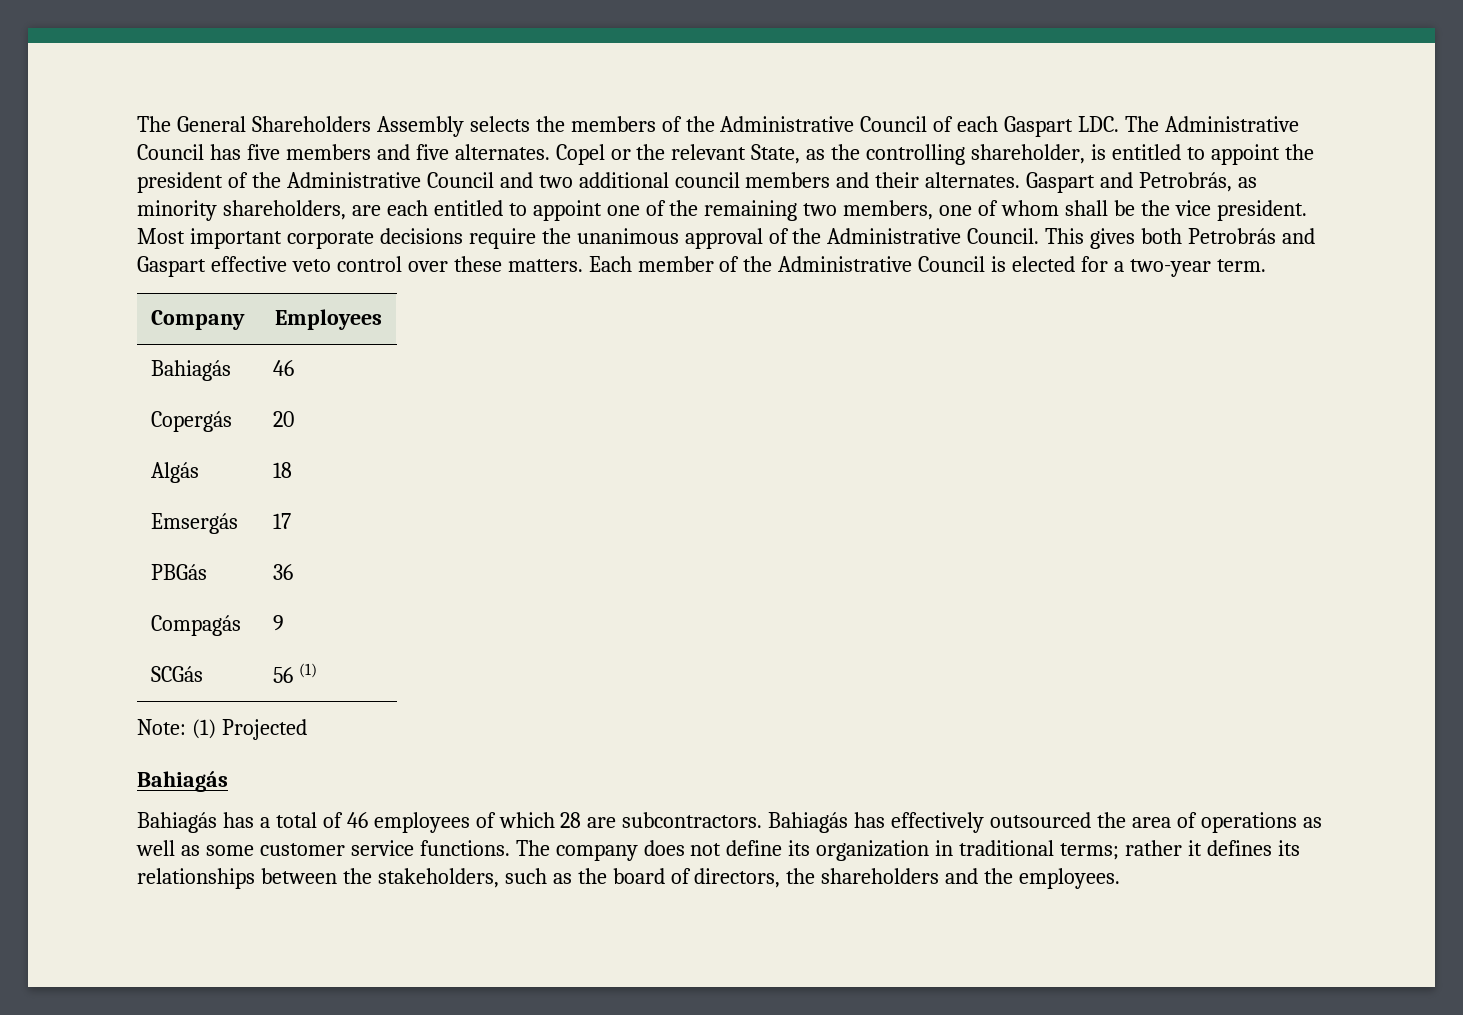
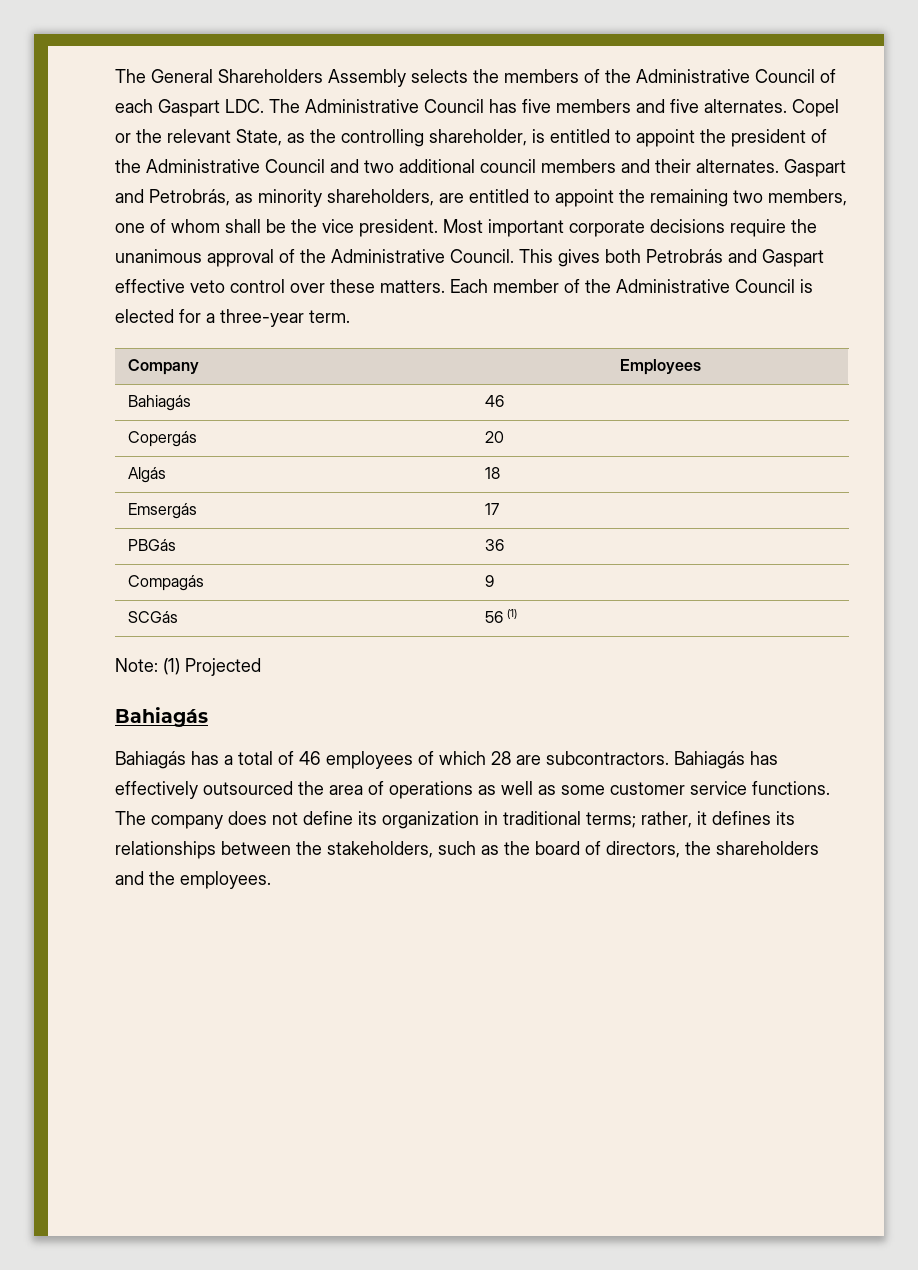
- Gaspart and Petrobrás, as minority shareholders, are each entitled to appoint one of the remaining two members, one of whom shall be the vice president.
+ Gaspart and Petrobrás, as minority shareholders, are entitled to appoint the remaining two members, one of whom shall be the vice president.
- Each member of the Administrative Council is elected for a two-year term.
+ Each member of the Administrative Council is elected for a three-year term.
- The company does not define its organization in traditional terms; rather it defines its relationships between the stakeholders, such as the board of directors, the shareholders and the employees.
+ The company does not define its organization in traditional terms; rather, it defines its relationships between the stakeholders, such as the board of directors, the shareholders and the employees.

